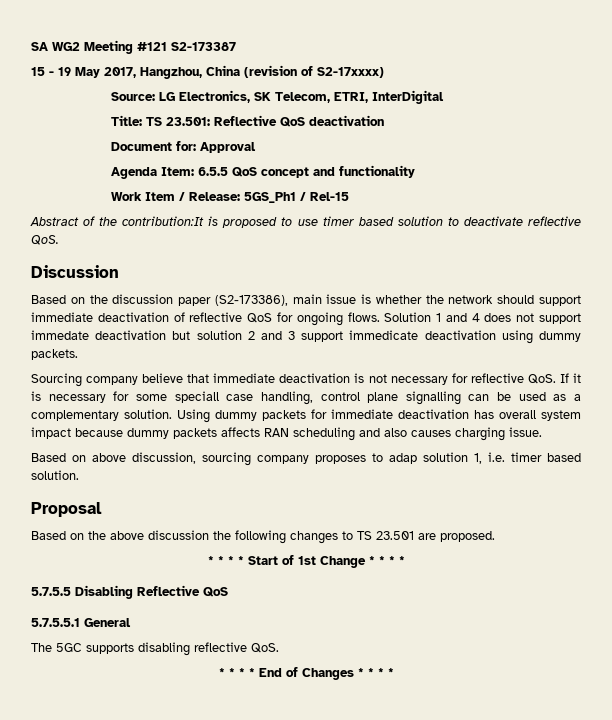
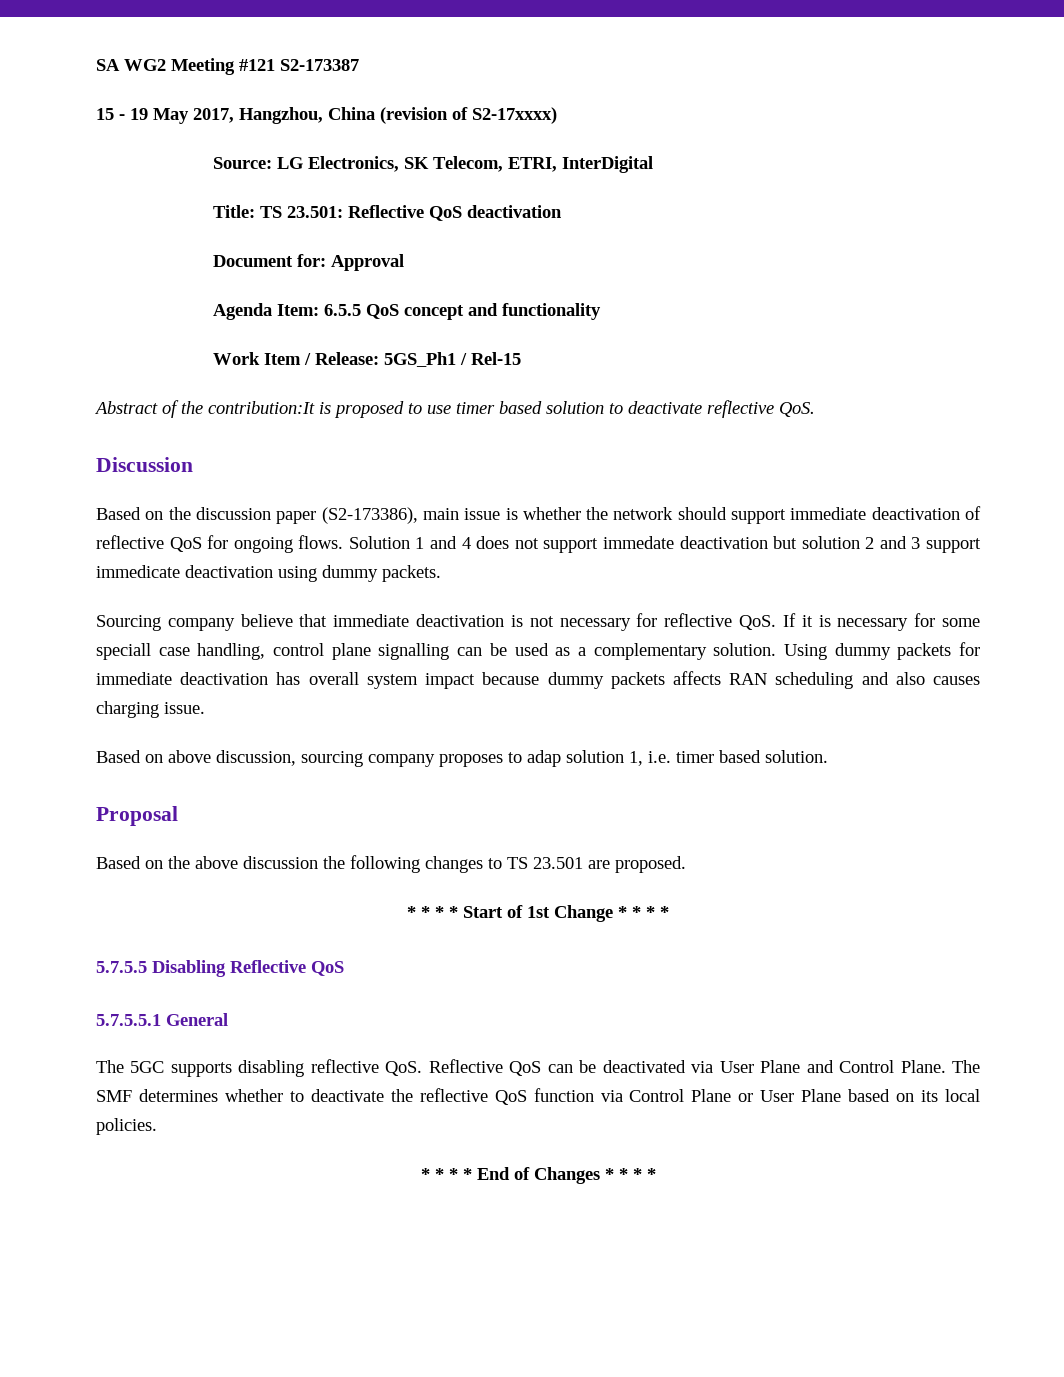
- The 5GC supports disabling reflective QoS.
+ The 5GC supports disabling reflective QoS. Reflective QoS can be deactivated via User Plane and Control Plane. The SMF determines whether to deactivate the reflective QoS function via Control Plane or User Plane based on its local policies.

